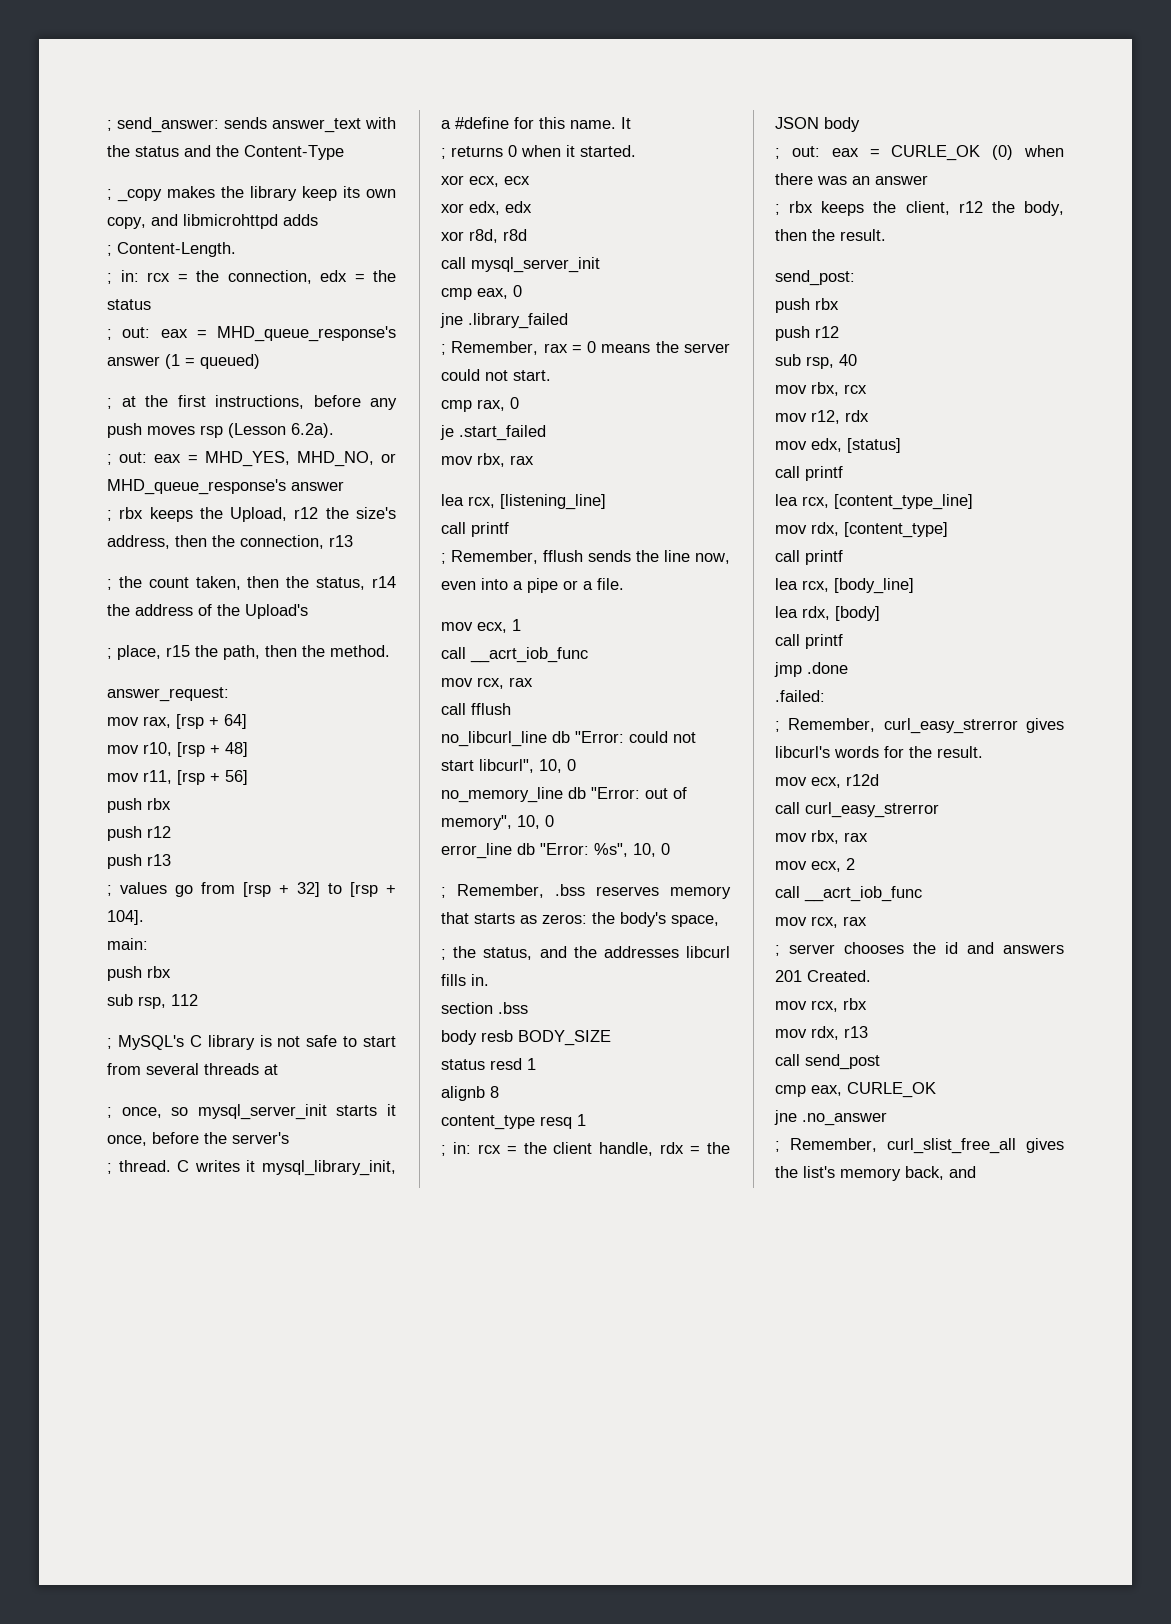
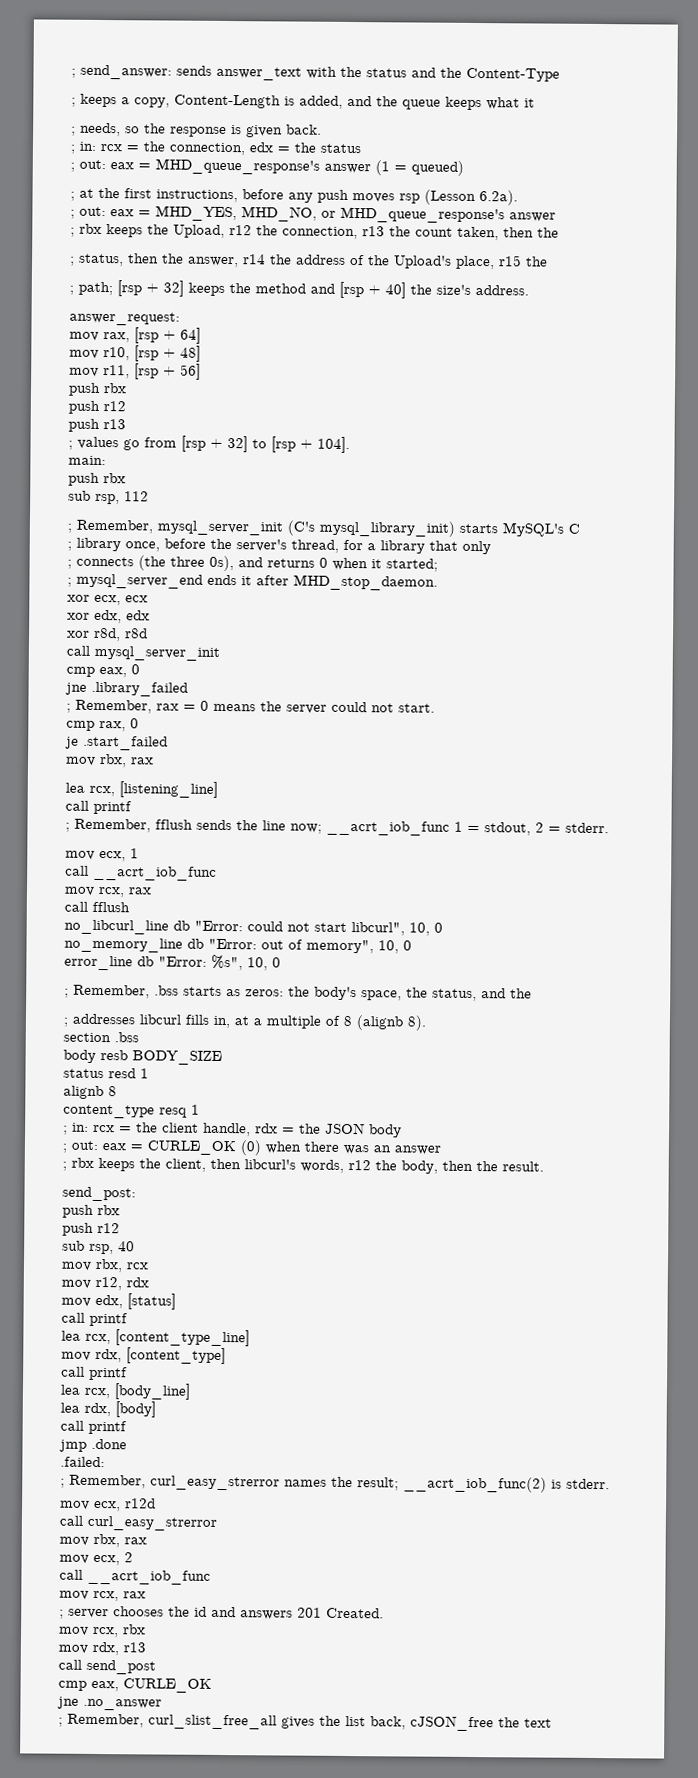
- ; _copy makes the library keep its own copy, and libmicrohttpd adds
- ; Content-Length.
+ ; keeps a copy, Content-Length is added, and the queue keeps what it
+ ; needs, so the response is given back.
- ; rbx keeps the Upload, r12 the size's address, then the connection, r13
- ; the count taken, then the status, r14 the address of the Upload's
- ; place, r15 the path, then the method.
+ ; rbx keeps the Upload, r12 the connection, r13 the count taken, then the
+ ; status, then the answer, r14 the address of the Upload's place, r15 the
+ ; path; [rsp + 32] keeps the method and [rsp + 40] the size's address.
- ; MySQL's C library is not safe to start from several threads at
- ; once, so mysql_server_init starts it once, before the server's
- ; thread. C writes it mysql_library_init, a #define for this name. It
- ; returns 0 when it started.
+ ; Remember, mysql_server_init (C's mysql_library_init) starts MySQL's C
+ ; library once, before the server's thread, for a library that only
+ ; connects (the three 0s), and returns 0 when it started;
+ ; mysql_server_end ends it after MHD_stop_daemon.
- ; Remember, fflush sends the line now, even into a pipe or a file.
+ ; Remember, fflush sends the line now; __acrt_iob_func 1 = stdout, 2 = stderr.
- ; Remember, .bss reserves memory that starts as zeros: the body's space,
- ; the status, and the addresses libcurl fills in.
+ ; Remember, .bss starts as zeros: the body's space, the status, and the
+ ; addresses libcurl fills in, at a multiple of 8 (alignb 8).
- ; rbx keeps the client, r12 the body, then the result.
+ ; rbx keeps the client, then libcurl's words, r12 the body, then the result.
- ; Remember, curl_easy_strerror gives libcurl's words for the result.
+ ; Remember, curl_easy_strerror names the result; __acrt_iob_func(2) is stderr.
- ; Remember, curl_slist_free_all gives the list's memory back, and
+ ; Remember, curl_slist_free_all gives the list back, cJSON_free the text

